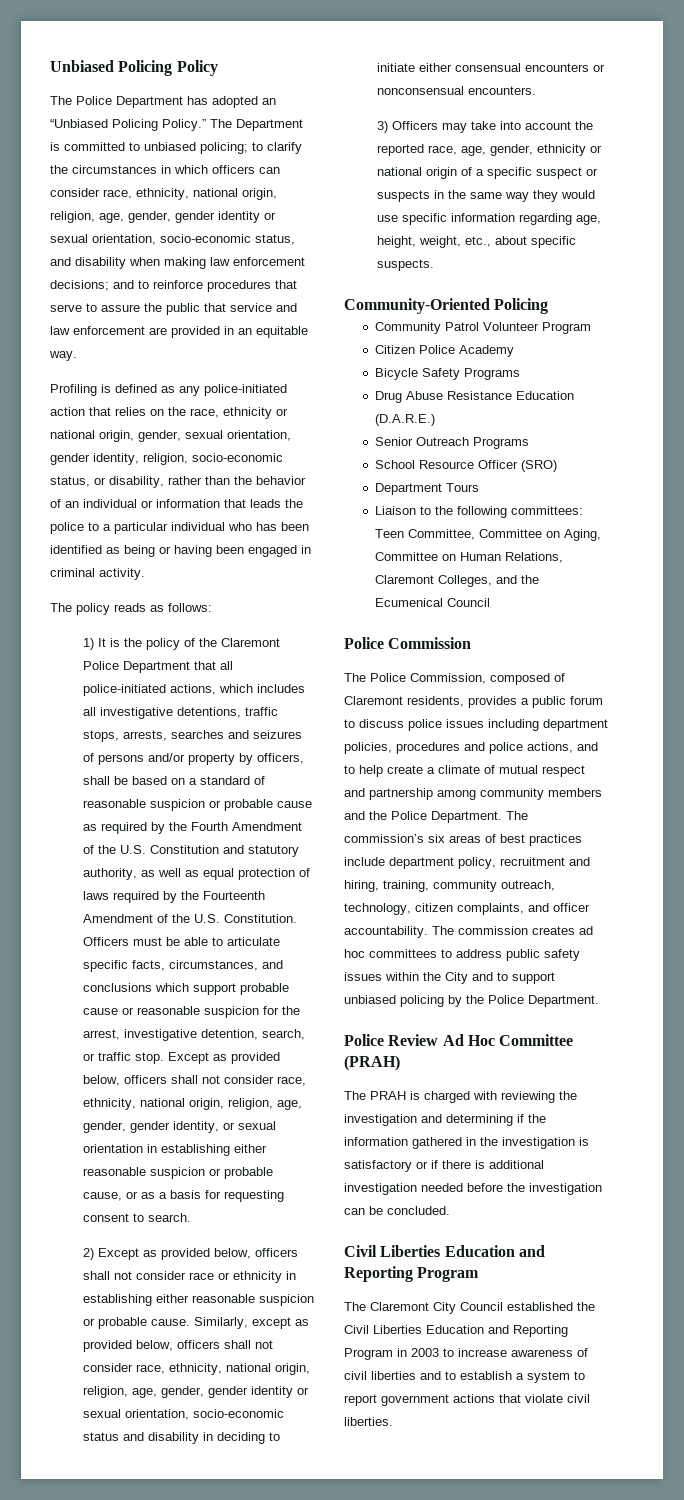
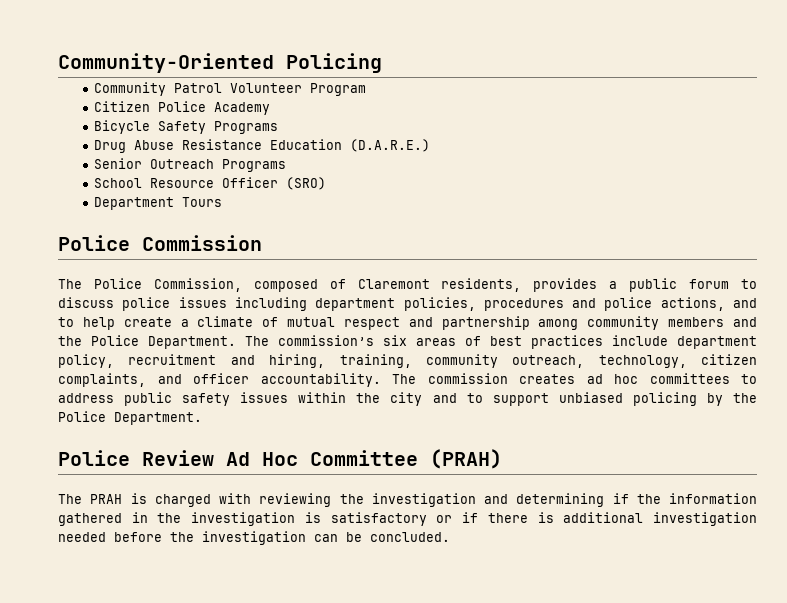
- Unbiased Policing Policy
- The Police Department has adopted an “Unbiased Policing Policy.” The Department is committed to unbiased policing; to clarify the circumstances in which officers can consider race, ethnicity, national origin, religion, age, gender, gender identity or sexual orientation, socio-economic status, and disability when making law enforcement decisions; and to reinforce procedures that serve to assure the public that service and law enforcement are provided in an equitable way.
- Profiling is defined as any police-initiated action that relies on the race, ethnicity or national origin, gender, sexual orientation, gender identity, religion, socio-economic status, or disability, rather than the behavior of an individual or information that leads the police to a particular individual who has been identified as being or having been engaged in criminal activity.
- The policy reads as follows:
- 1) It is the policy of the Claremont Police Department that all police-initiated actions, which includes all investigative detentions, traffic stops, arrests, searches and seizures of persons and/or property by officers, shall be based on a standard of reasonable suspicion or probable cause as required by the Fourth Amendment of the U.S. Constitution and statutory authority, as well as equal protection of laws required by the Fourteenth Amendment of the U.S. Constitution. Officers must be able to articulate specific facts, circumstances, and conclusions which support probable cause or reasonable suspicion for the arrest, investigative detention, search, or traffic stop. Except as provided below, officers shall not consider race, ethnicity, national origin, religion, age, gender, gender identity, or sexual orientation in establishing either reasonable suspicion or probable cause, or as a basis for requesting consent to search.
- 2) Except as provided below, officers shall not consider race or ethnicity in establishing either reasonable suspicion or probable cause. Similarly, except as provided below, officers shall not consider race, ethnicity, national origin, religion, age, gender, gender identity or sexual orientation, socio-economic status and disability in deciding to initiate either consensual encounters or nonconsensual encounters.
- 3) Officers may take into account the reported race, age, gender, ethnicity or national origin of a specific suspect or suspects in the same way they would use specific information regarding age, height, weight, etc., about specific suspects.
- Liaison to the following committees: Teen Committee, Committee on Aging, Committee on Human Relations, Claremont Colleges, and the Ecumenical Council
- The commission creates ad hoc committees to address public safety issues within the City and to support unbiased policing by the Police Department.
+ The commission creates ad hoc committees to address public safety issues within the city and to support unbiased policing by the Police Department.
  The PRAH is charged with reviewing the investigation and determining if the information gathered in the investigation is satisfactory or if there is additional investigation needed before the investigation can be concluded.
- Civil Liberties Education and Reporting Program
- The Claremont City Council established the Civil Liberties Education and Reporting Program in 2003 to increase awareness of civil liberties and to establish a system to report government actions that violate civil liberties.

